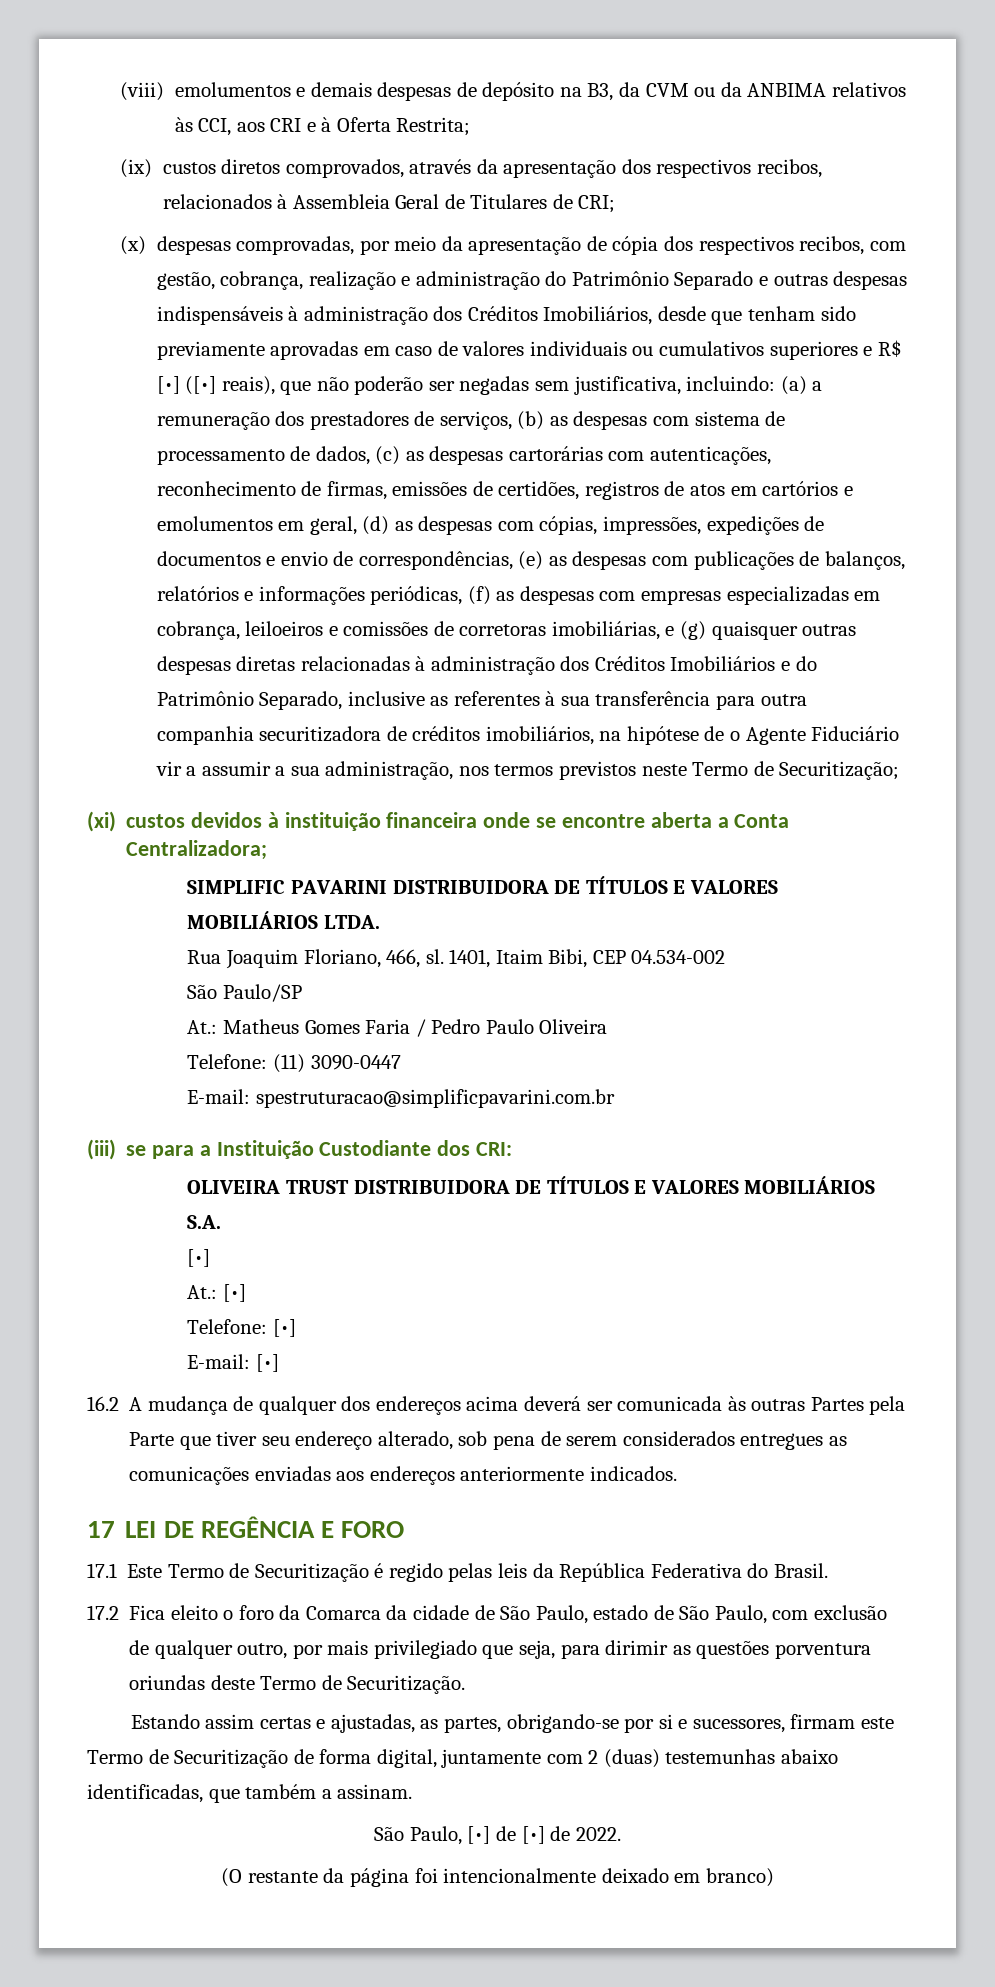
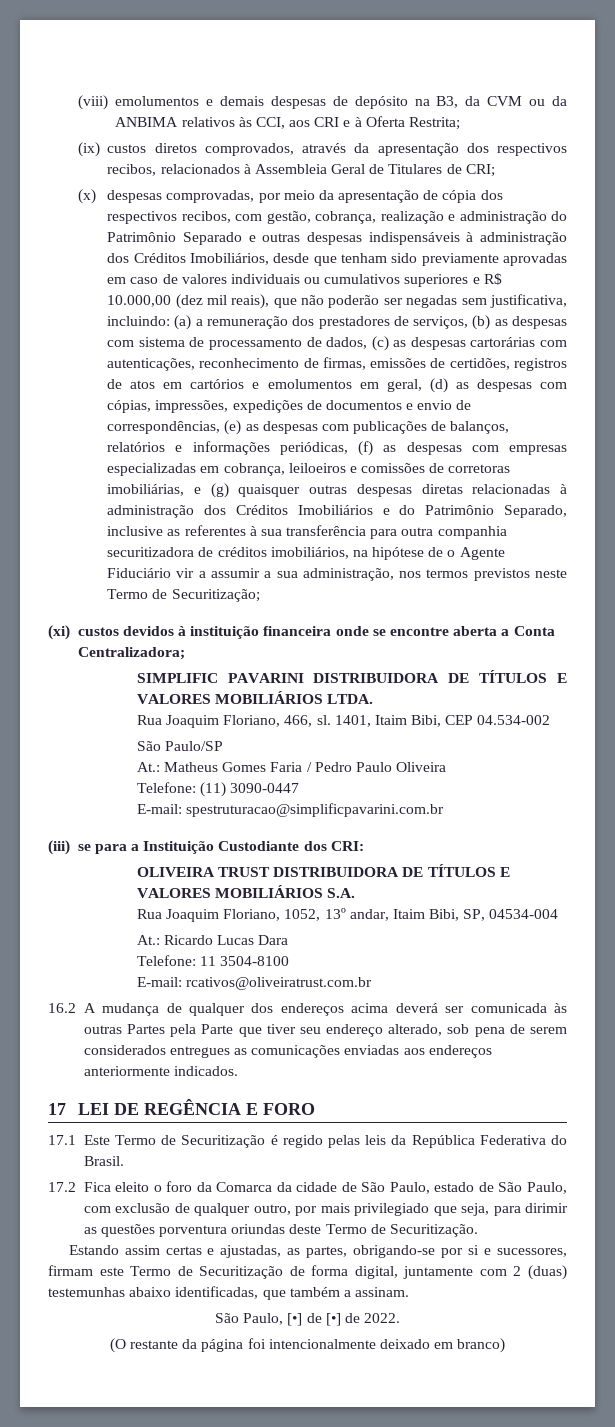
- (x) despesas comprovadas, por meio da apresentação de cópia dos respectivos recibos, com gestão, cobrança, realização e administração do Patrimônio Separado e outras despesas indispensáveis à administração dos Créditos Imobiliários, desde que tenham sido previamente aprovadas em caso de valores individuais ou cumulativos superiores e R$ [•] ([•] reais), que não poderão ser negadas sem justificativa, incluindo:
+ (x) despesas comprovadas, por meio da apresentação de cópia dos respectivos recibos, com gestão, cobrança, realização e administração do Patrimônio Separado e outras despesas indispensáveis à administração dos Créditos Imobiliários, desde que tenham sido previamente aprovadas em caso de valores individuais ou cumulativos superiores e R$ 10.000,00 (dez mil reais), que não poderão ser negadas sem justificativa, incluindo:
  OLIVEIRA TRUST DISTRIBUIDORA DE TÍTULOS E VALORES MOBILIÁRIOS S.A.
- [•]
- At.: [•]
- Telefone: [•]
- E-mail: [•]
+ Rua Joaquim Floriano, 1052, 13º andar, Itaim Bibi, SP, 04534-004
+ At.: Ricardo Lucas Dara
+ Telefone: 11 3504-8100
+ E-mail: rcativos@oliveiratrust.com.br

